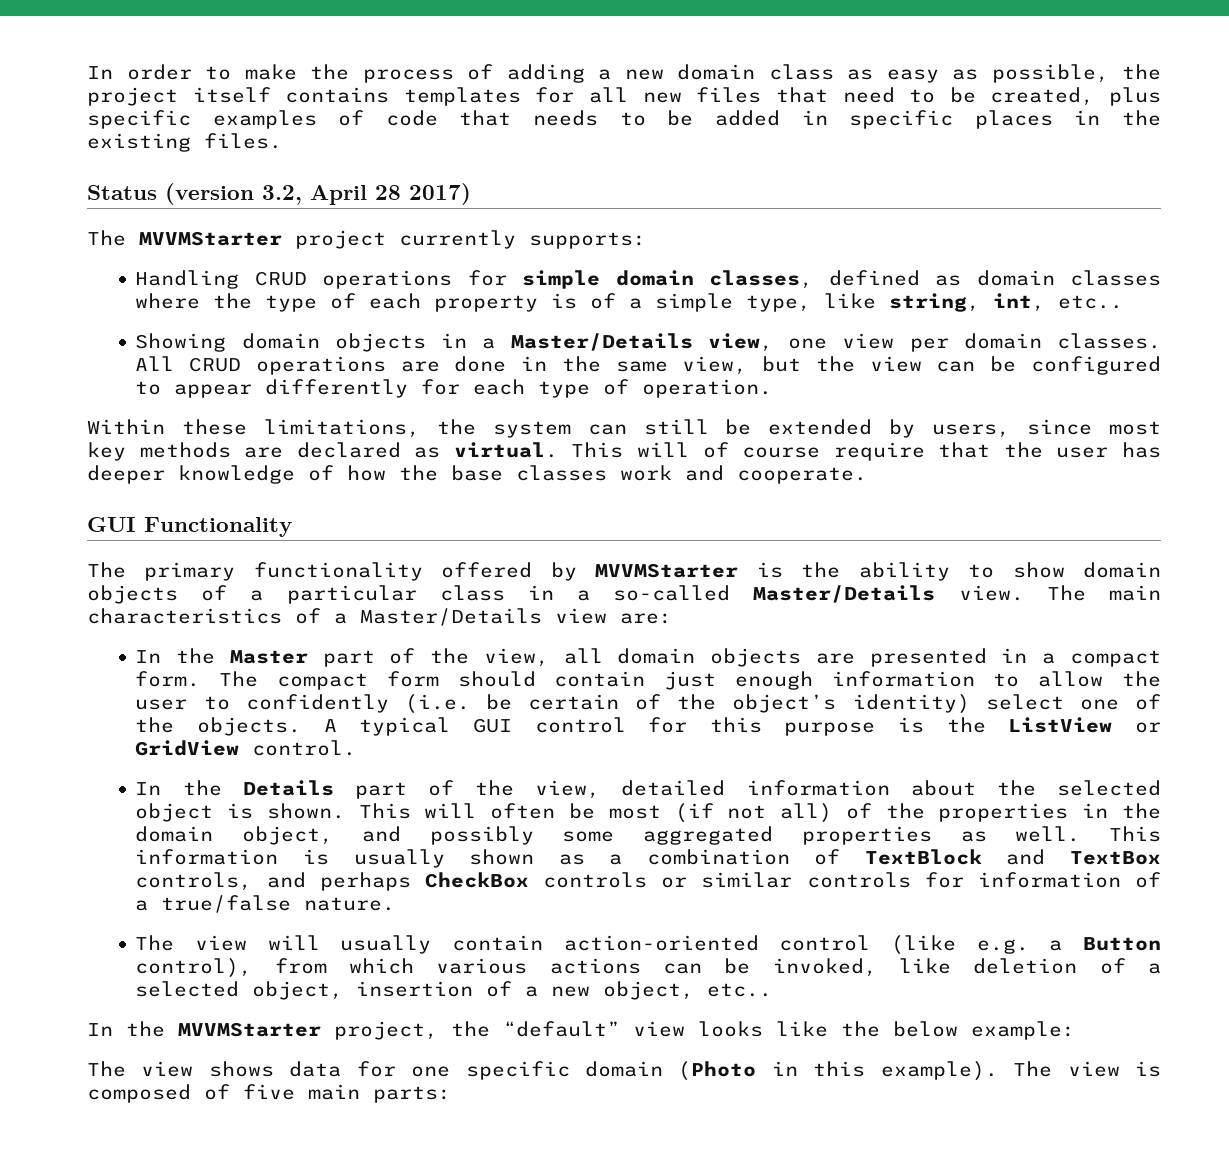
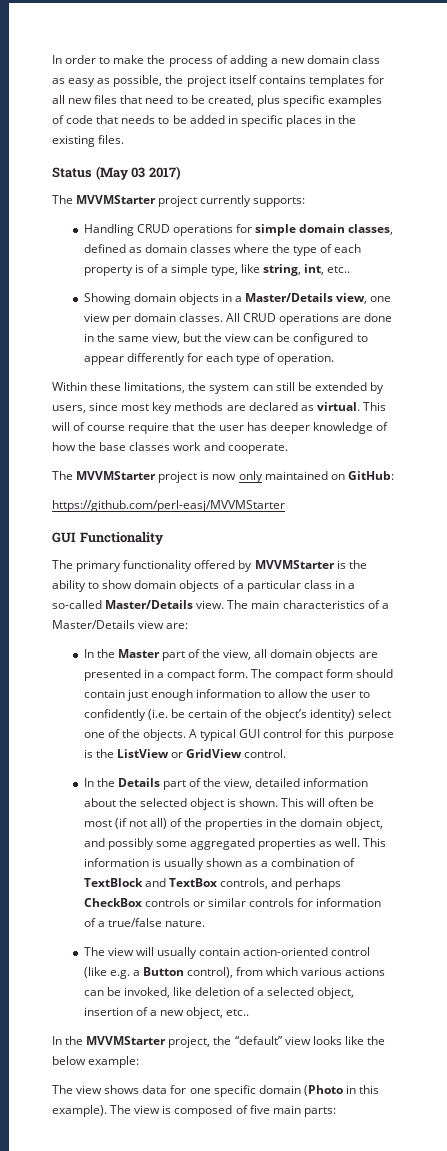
- Status (version 3.2, April 28 2017)
+ Status (May 03 2017)
+ The MVVMStarter project is now only maintained on GitHub:
+ https://github.com/perl-easj/MVVMStarter

